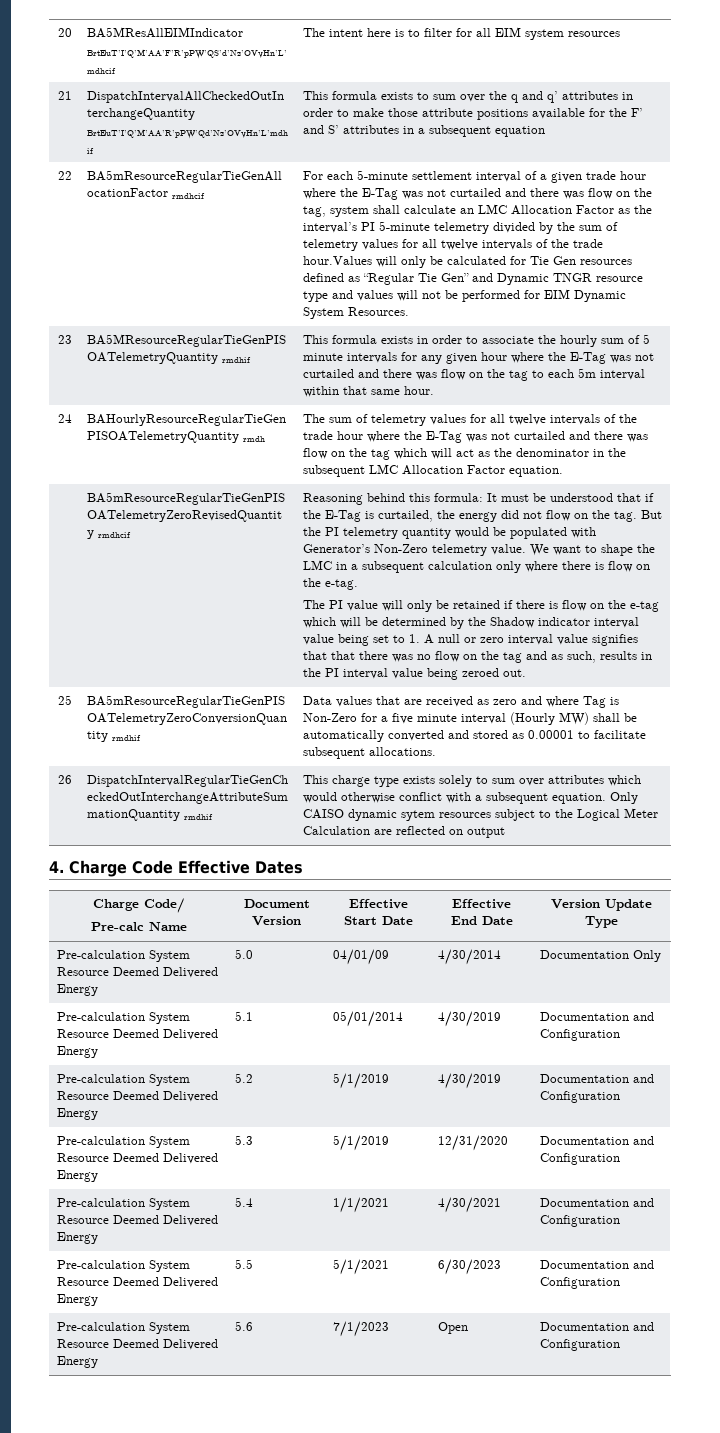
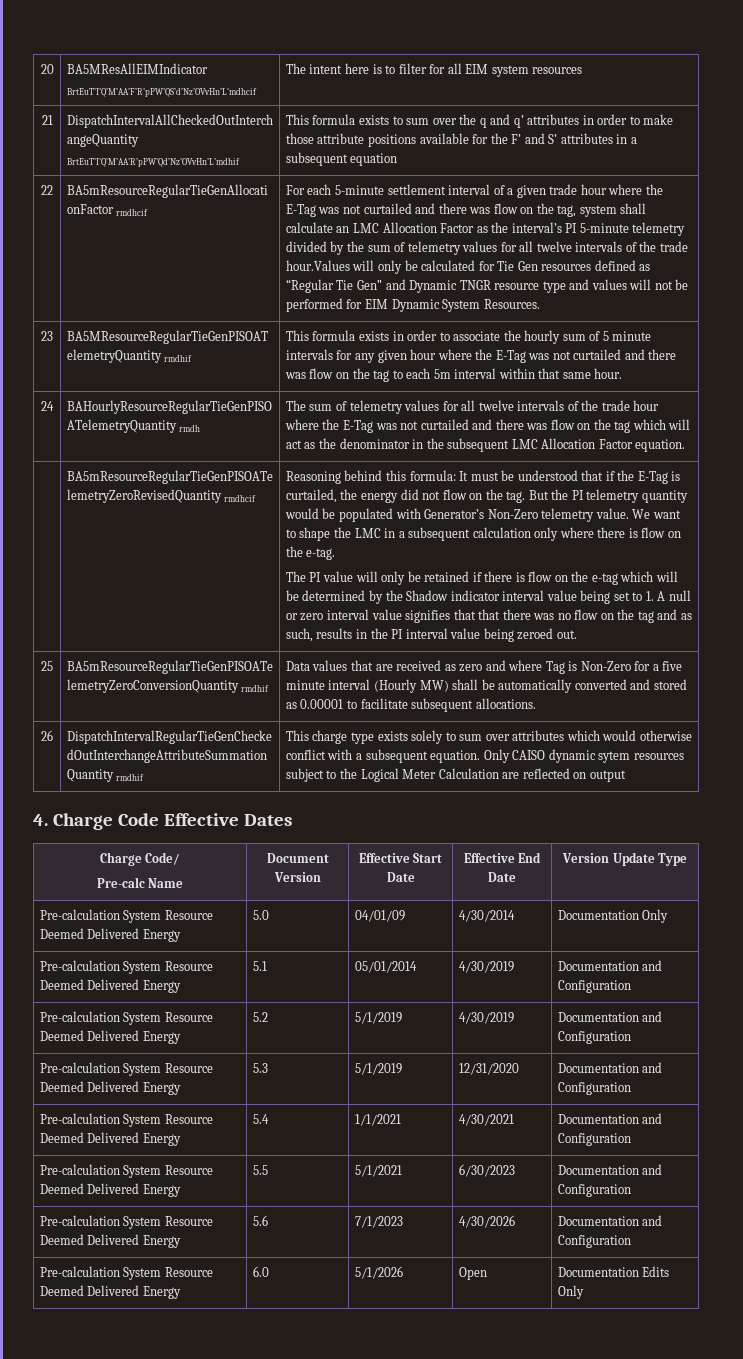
- Pre-calculation System Resource Deemed Delivered Energy | 5.6 | 7/1/2023 | Open | Documentation and Configuration
+ Pre-calculation System Resource Deemed Delivered Energy | 5.6 | 7/1/2023 | 4/30/2026 | Documentation and Configuration
+ Pre-calculation System Resource Deemed Delivered Energy | 6.0 | 5/1/2026 | Open | Documentation Edits Only

